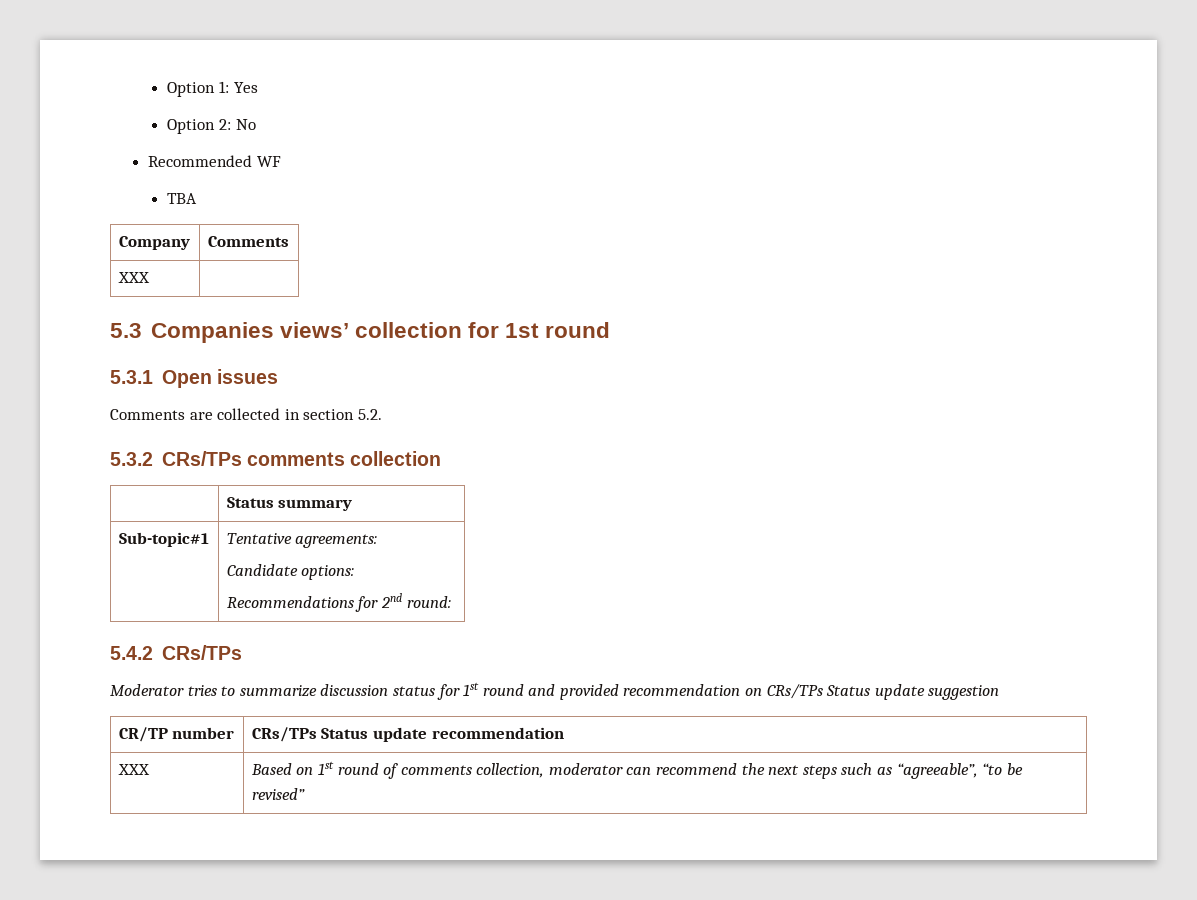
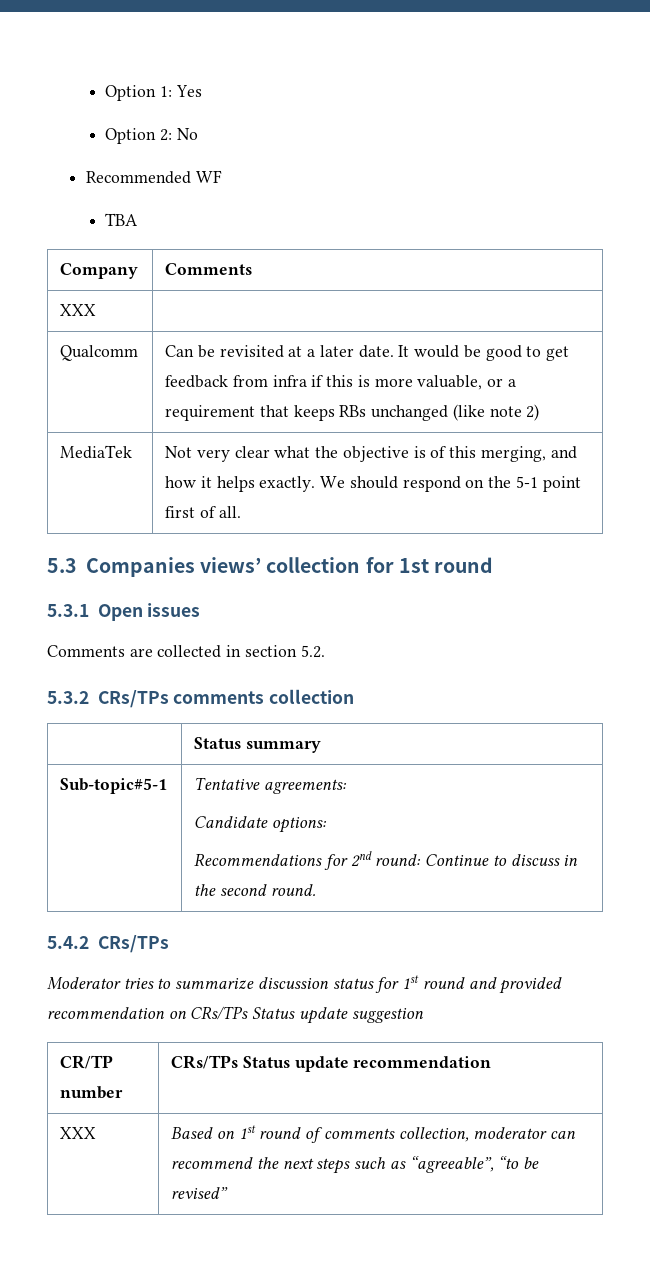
+ Qualcomm | Can be revisited at a later date. It would be good to get feedback from infra if this is more valuable, or a requirement that keeps RBs unchanged (like note 2)
+ MediaTek | Not very clear what the objective is of this merging, and how it helps exactly. We should respond on the 5-1 point first of all.
- Sub-topic#1 | Tentative agreements:
+ Sub-topic#5-1 | Tentative agreements:
  Candidate options:
- Recommendations for 2nd round:
+ Recommendations for 2nd round: Continue to discuss in the second round.

